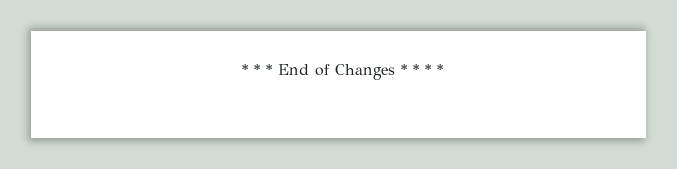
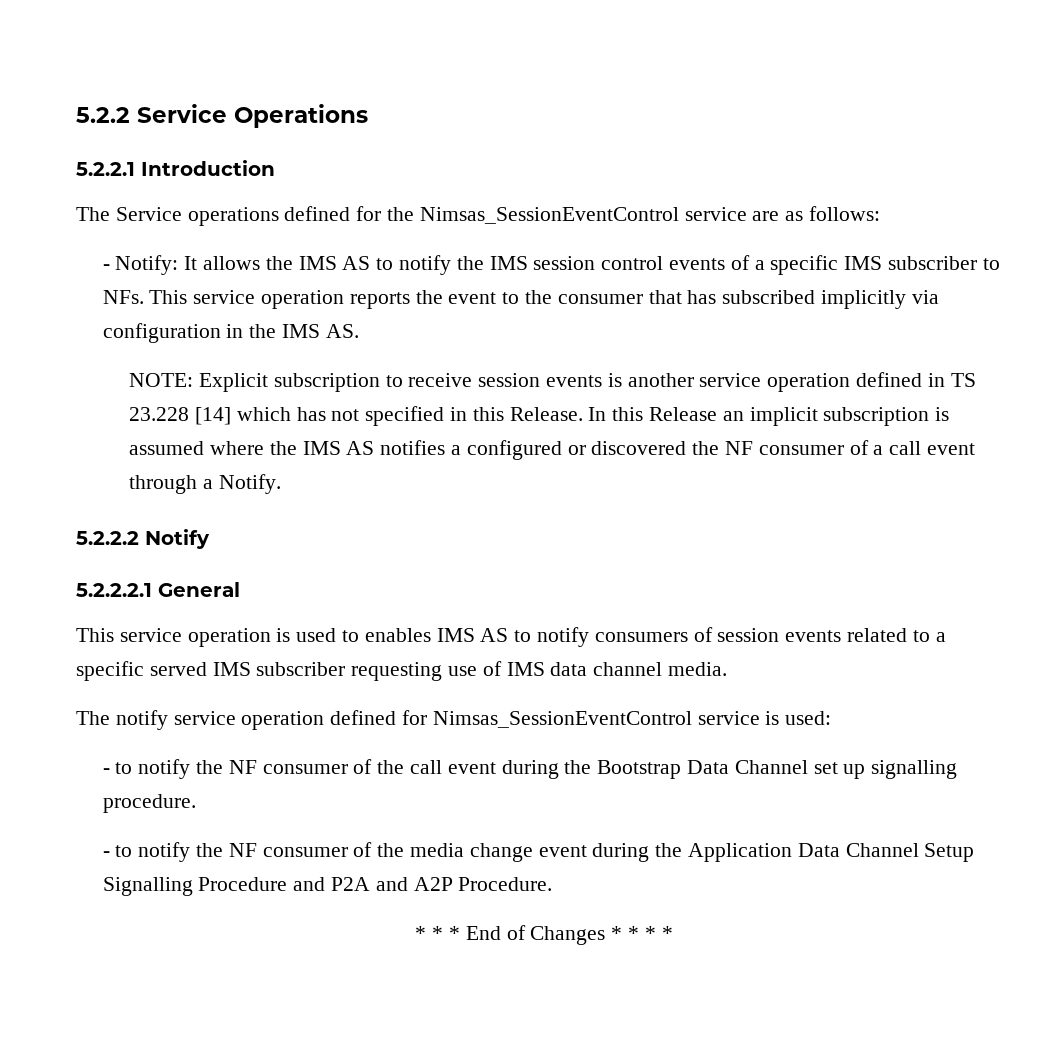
+ 5.2.2 Service Operations
+ 5.2.2.1 Introduction
+ The Service operations defined for the Nimsas_SessionEventControl service are as follows:
+ - Notify: It allows the IMS AS to notify the IMS session control events of a specific IMS subscriber to NFs. This service operation reports the event to the consumer that has subscribed implicitly via configuration in the IMS AS.
+ NOTE: Explicit subscription to receive session events is another service operation defined in TS 23.228 [14] which has not specified in this Release. In this Release an implicit subscription is assumed where the IMS AS notifies a configured or discovered the NF consumer of a call event through a Notify.
+ 5.2.2.2 Notify
+ 5.2.2.2.1 General
+ This service operation is used to enables IMS AS to notify consumers of session events related to a specific served IMS subscriber requesting use of IMS data channel media.
+ The notify service operation defined for Nimsas_SessionEventControl service is used:
+ - to notify the NF consumer of the call event during the Bootstrap Data Channel set up signalling procedure.
+ - to notify the NF consumer of the media change event during the Application Data Channel Setup Signalling Procedure and P2A and A2P Procedure.

